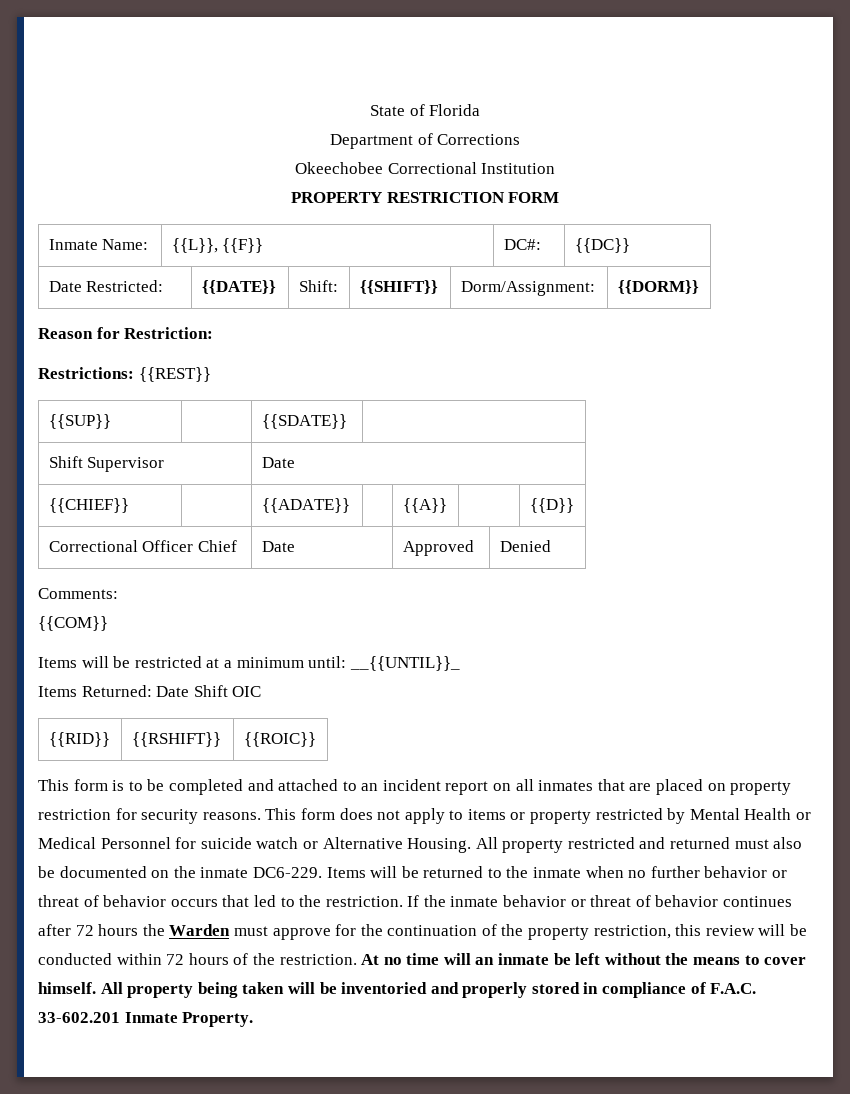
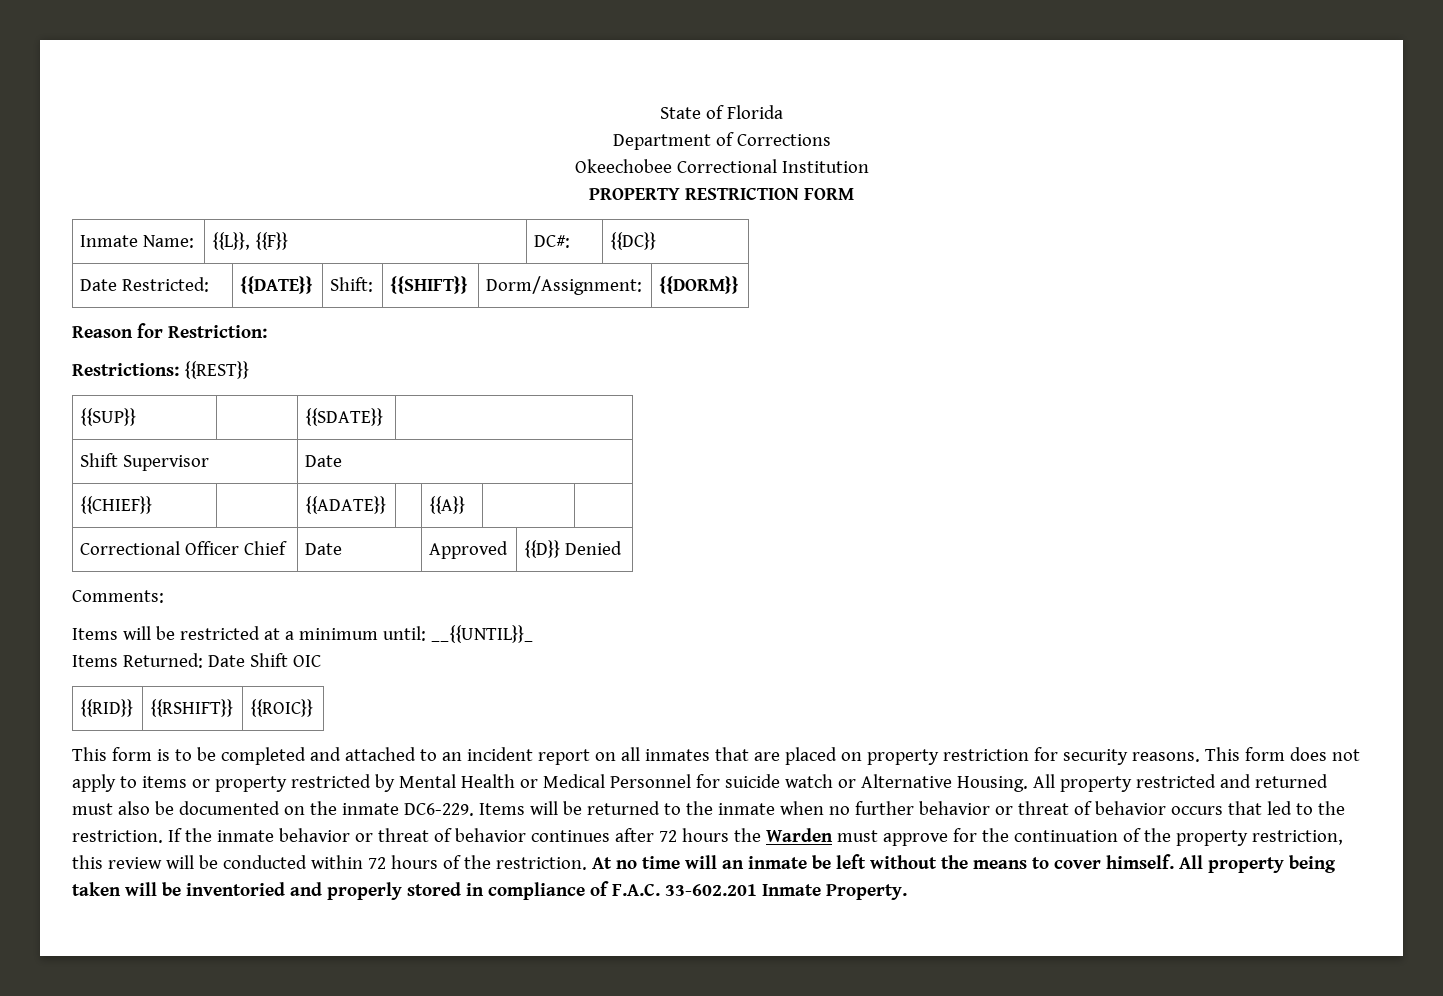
- {{CHIEF}} | | {{ADATE}} | | {{A}} | | {{D}}
+ {{CHIEF}} | | {{ADATE}} | | {{A}} | |
- Correctional Officer Chief | Date | Approved | Denied
+ Correctional Officer Chief | Date | Approved | {{D}} Denied
- {{COM}}

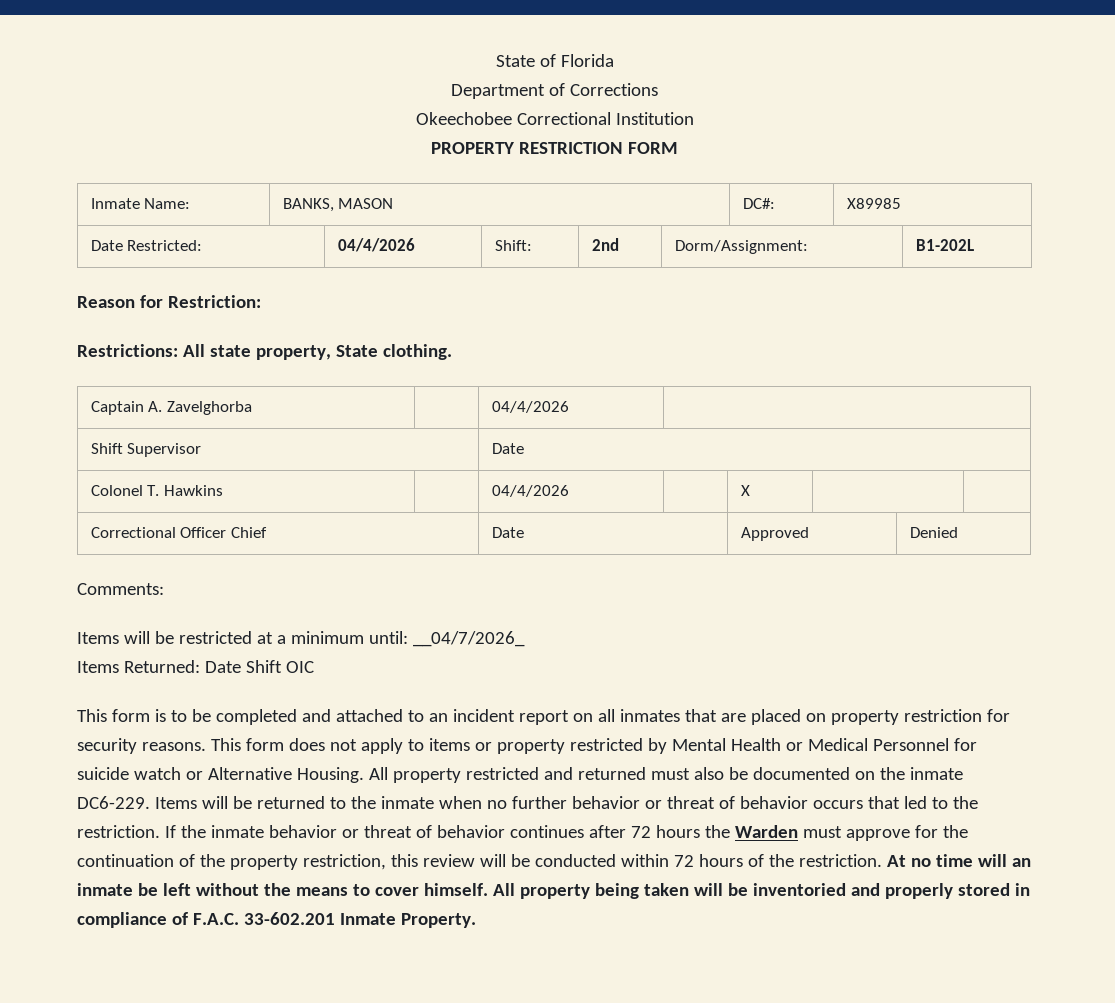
- Inmate Name: | {{L}}, {{F}} | DC#: | {{DC}}
+ Inmate Name: | BANKS, MASON | DC#: | X89985
- Date Restricted: | {{DATE}} | Shift: | {{SHIFT}} | Dorm/Assignment: | {{DORM}}
+ Date Restricted: | 04/4/2026 | Shift: | 2nd | Dorm/Assignment: | B1-202L
- Restrictions: {{REST}}
- {{SUP}} | | {{SDATE}} |
+ Restrictions: All state property, State clothing.
+ Captain A. Zavelghorba | | 04/4/2026 |
  Shift Supervisor | Date
- {{CHIEF}} | | {{ADATE}} | | {{A}} | |
+ Colonel T. Hawkins | | 04/4/2026 | | X | |
- Correctional Officer Chief | Date | Approved | {{D}} Denied
+ Correctional Officer Chief | Date | Approved | Denied
- Items will be restricted at a minimum until: __{{UNTIL}}_
+ Items will be restricted at a minimum until: __04/7/2026_
- {{RID}} | {{RSHIFT}} | {{ROIC}}

